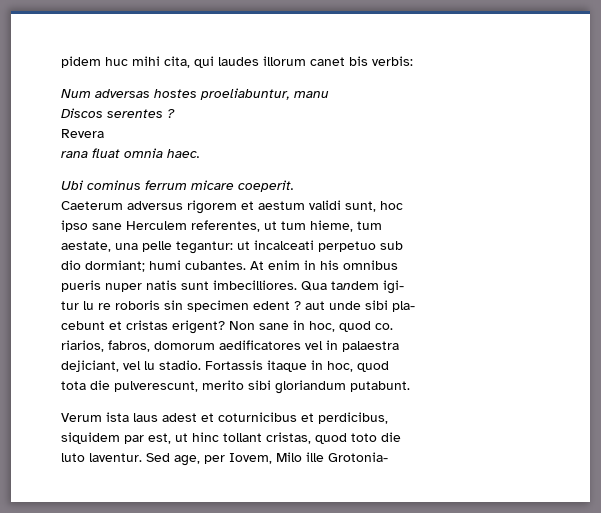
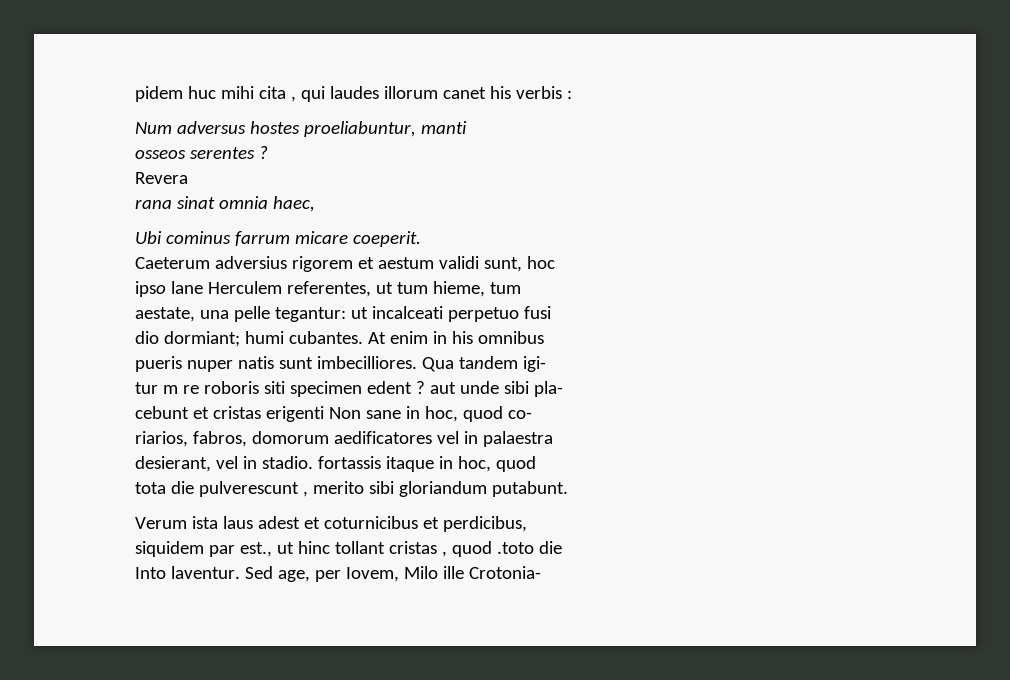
- pidem huc mihi cita, qui laudes illorum canet bis verbis:
+ pidem huc mihi cita , qui laudes illorum canet his verbis :
- Num adversas hostes proeliabuntur, manu
- Discos serentes ?
+ Num adversus hostes proeliabuntur, manti
+ osseos serentes ?
- rana fluat omnia haec.
+ rana sinat omnia haec,
- Ubi cominus ferrum micare coeperit.
+ Ubi cominus farrum micare coeperit.
- Caeterum adversus rigorem et aestum validi sunt, hoc
+ Caeterum adversius rigorem et aestum validi sunt, hoc
- ipso sane Herculem referentes, ut tum hieme, tum
+ ipso lane Herculem referentes, ut tum hieme, tum
- aestate, una pelle tegantur: ut incalceati perpetuo sub
+ aestate, una pelle tegantur: ut incalceati perpetuo fusi
- tur lu re roboris sin specimen edent ? aut unde sibi pla-
+ tur m re roboris siti specimen edent ? aut unde sibi pla-
- cebunt et cristas erigent? Non sane in hoc, quod co.
+ cebunt et cristas erigenti Non sane in hoc, quod co-
- dejiciant, vel lu stadio. Fortassis itaque in hoc, quod
+ desierant, vel in stadio. fortassis itaque in hoc, quod
- tota die pulverescunt, merito sibi gloriandum putabunt.
+ tota die pulverescunt , merito sibi gloriandum putabunt.
- siquidem par est, ut hinc tollant cristas, quod toto die
+ siquidem par est., ut hinc tollant cristas , quod .toto die
- luto laventur.
+ Into laventur.
- Sed age, per Iovem, Milo ille Grotonia-
+ Sed age, per Iovem, Milo ille Crotonia-

